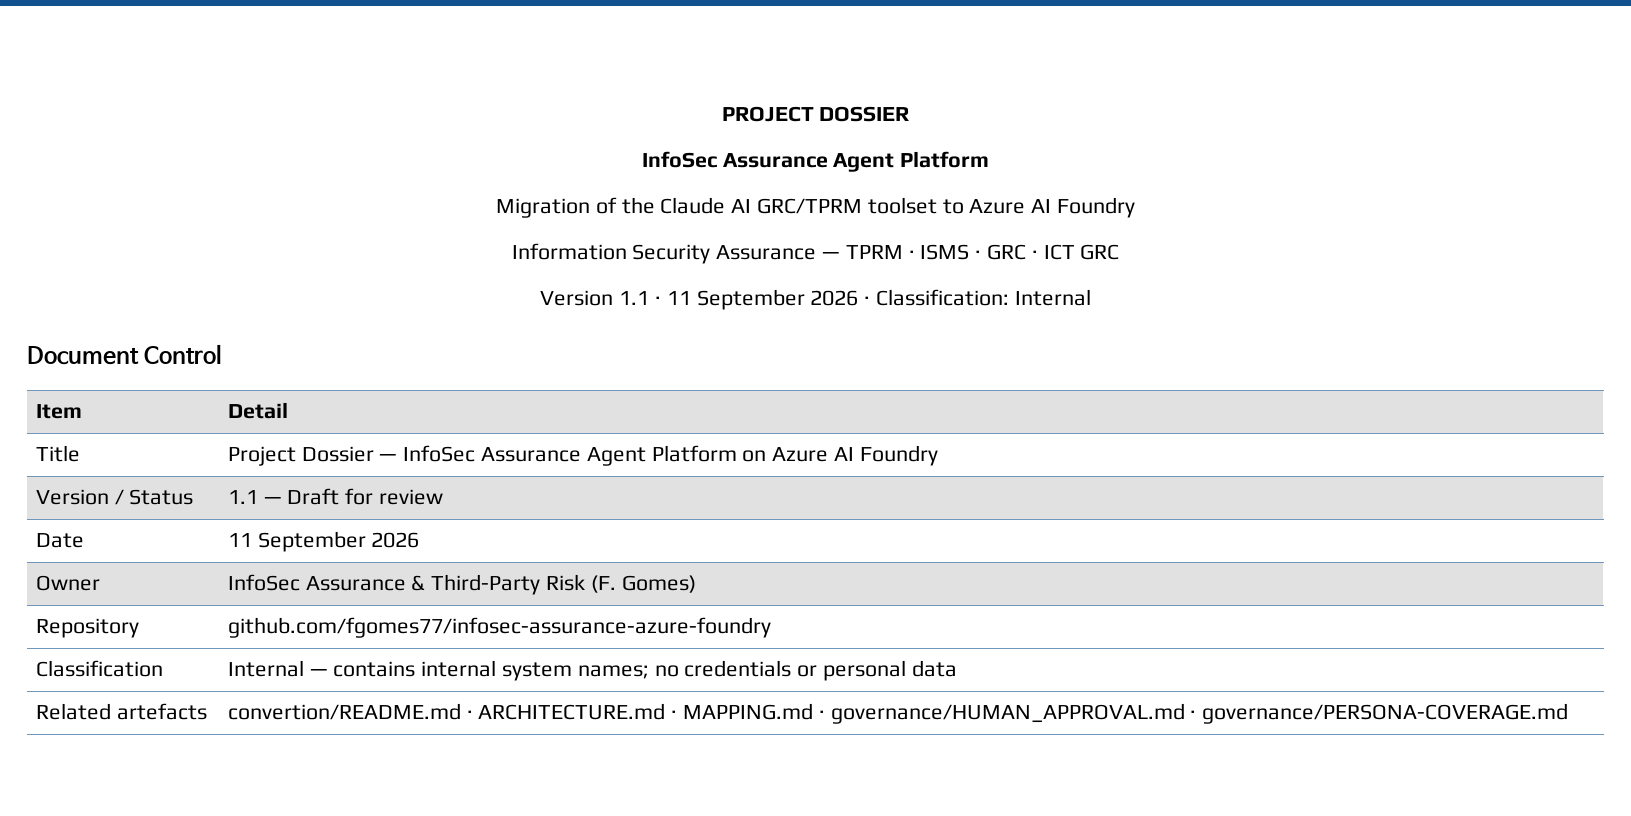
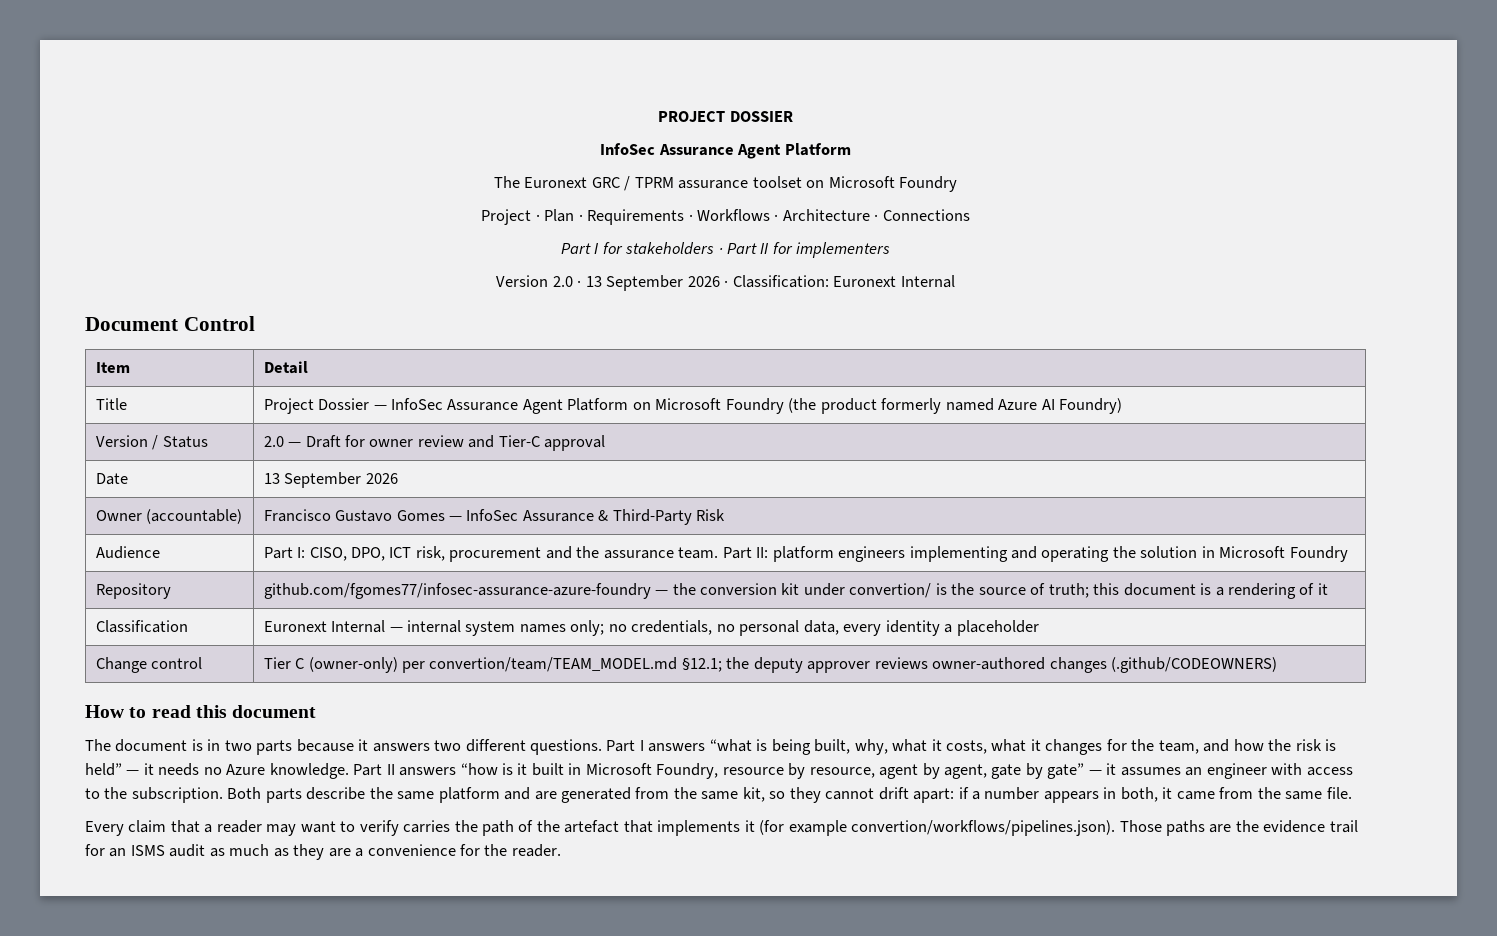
- Migration of the Claude AI GRC/TPRM toolset to Azure AI Foundry
- Information Security Assurance — TPRM · ISMS · GRC · ICT GRC
- Version 1.1 · 11 September 2026 · Classification: Internal
+ The Euronext GRC / TPRM assurance toolset on Microsoft Foundry
+ Project · Plan · Requirements · Workflows · Architecture · Connections
+ Part I for stakeholders · Part II for implementers
+ Version 2.0 · 13 September 2026 · Classification: Euronext Internal
- Title | Project Dossier — InfoSec Assurance Agent Platform on Azure AI Foundry
+ Title | Project Dossier — InfoSec Assurance Agent Platform on Microsoft Foundry (the product formerly named Azure AI Foundry)
- Version / Status | 1.1 — Draft for review
+ Version / Status | 2.0 — Draft for owner review and Tier-C approval
- Date | 11 September 2026
+ Date | 13 September 2026
- Owner | InfoSec Assurance & Third-Party Risk (F. Gomes)
- Repository | github.com/fgomes77/infosec-assurance-azure-foundry
+ Owner (accountable) | Francisco Gustavo Gomes — InfoSec Assurance & Third-Party Risk
+ Audience | Part I: CISO, DPO, ICT risk, procurement and the assurance team. Part II: platform engineers implementing and operating the solution in Microsoft Foundry
+ Repository | github.com/fgomes77/infosec-assurance-azure-foundry — the conversion kit under convertion/ is the source of truth; this document is a rendering of it
- Classification | Internal — contains internal system names; no credentials or personal data
- Related artefacts | convertion/README.md · ARCHITECTURE.md · MAPPING.md · governance/HUMAN_APPROVAL.md · governance/PERSONA-COVERAGE.md
+ Classification | Euronext Internal — internal system names only; no credentials, no personal data, every identity a placeholder
+ Change control | Tier C (owner-only) per convertion/team/TEAM_MODEL.md §12.1; the deputy approver reviews owner-authored changes (.github/CODEOWNERS)
+ How to read this document
+ The document is in two parts because it answers two different questions. Part I answers “what is being built, why, what it costs, what it changes for the team, and how the risk is held” — it needs no Azure knowledge. Part II answers “how is it built in Microsoft Foundry, resource by resource, agent by agent, gate by gate” — it assumes an engineer with access to the subscription. Both parts describe the same platform and are generated from the same kit, so they cannot drift apart: if a number appears in both, it came from the same file.
+ Every claim that a reader may want to verify carries the path of the artefact that implements it (for example convertion/workflows/pipelines.json). Those paths are the evidence trail for an ISMS audit as much as they are a convenience for the reader.

